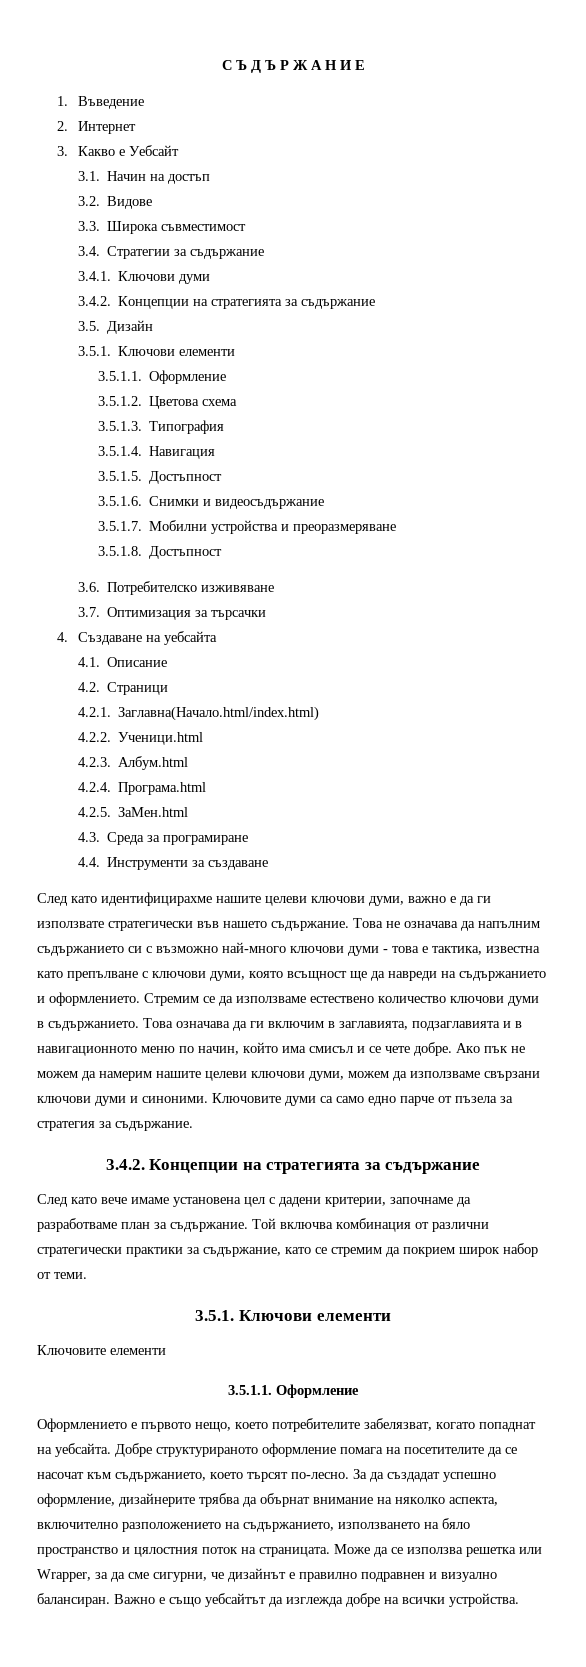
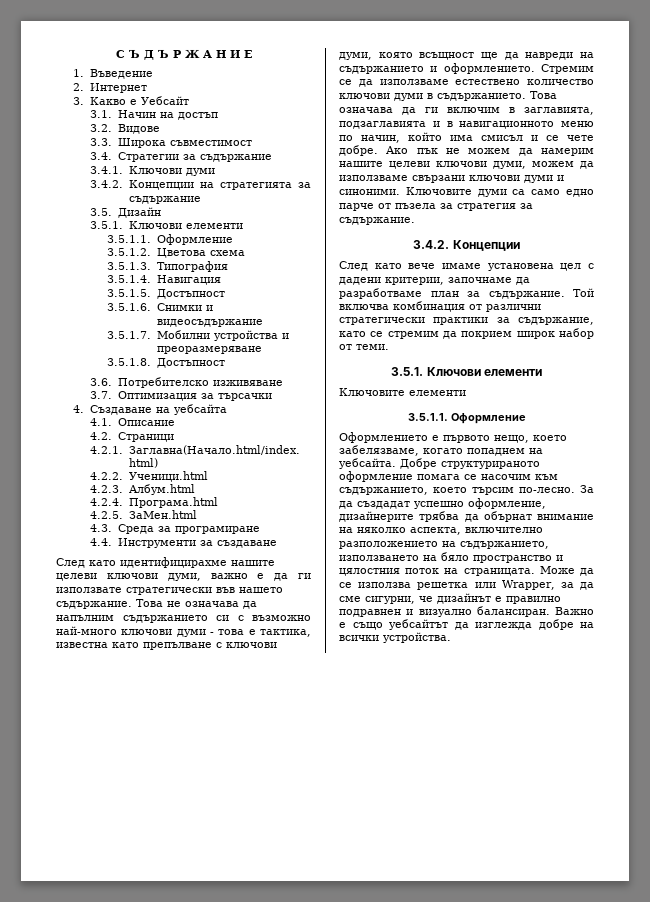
  Ключовите думи са само едно парче от пъзела за стратегия за съдържание.
- 3.4.2. Концепции на стратегията за съдържание
+ 3.4.2. Концепции
- Оформлението е първото нещо, което потребителите забелязват, когато попаднат на уебсайта.
+ Оформлението е първото нещо, което забелязваме, когато попаднем на уебсайта.
- Добре структурираното оформление помага на посетителите да се насочат към съдържанието, което търсят по-лесно.
+ Добре структурираното оформление помага се насочим към съдържанието, което търсим по-лесно.

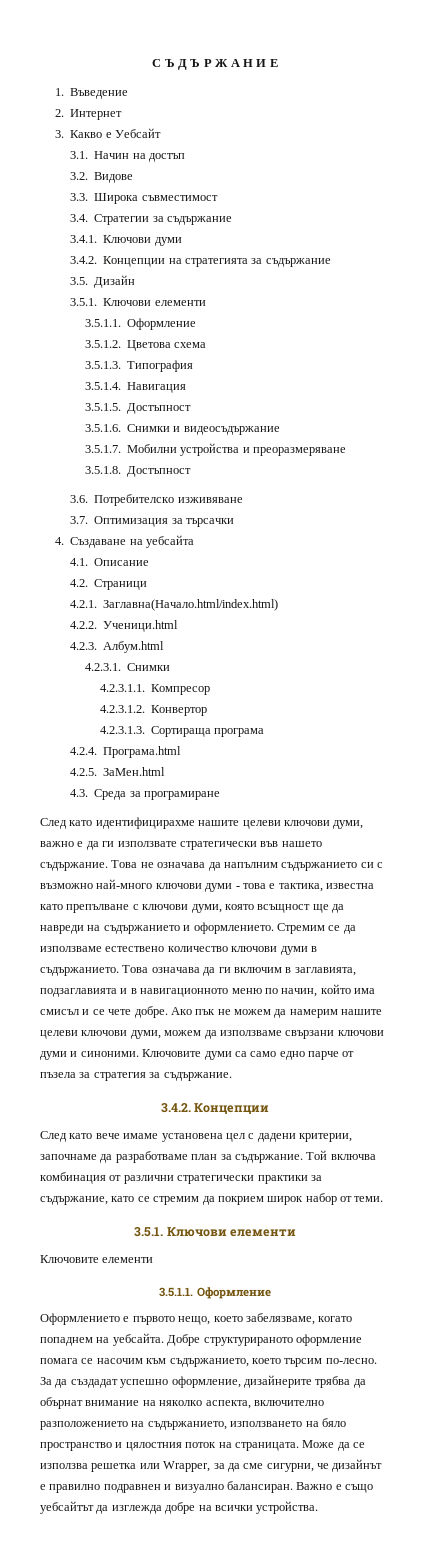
+ 4.2.3.1. Снимки
+ 4.2.3.1.1. Компресор
+ 4.2.3.1.2. Конвертор
+ 4.2.3.1.3. Сортираща програма
- 4.4. Инструменти за създаване

